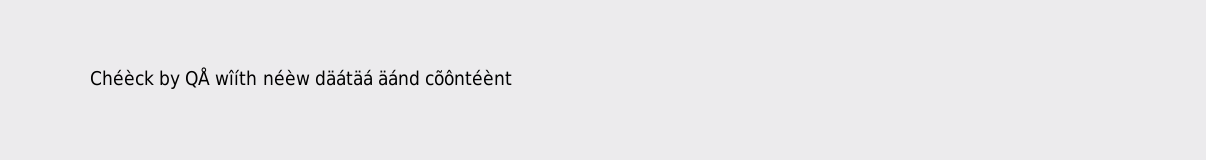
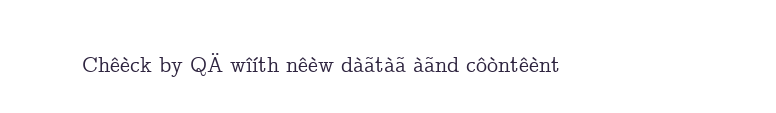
- Chéèck by QÅ wîíth néèw däátäá äánd cõôntéènt
+ Chêèck by QÄ wîíth nêèw dàãtàã àãnd côòntêènt

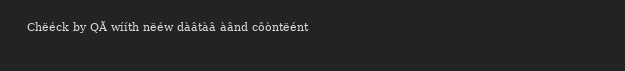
- Chêèck by QÄ wîíth nêèw dàãtàã àãnd côòntêènt
+ Chëéck by QÃ wííth nëéw dàâtàâ àând côòntëént

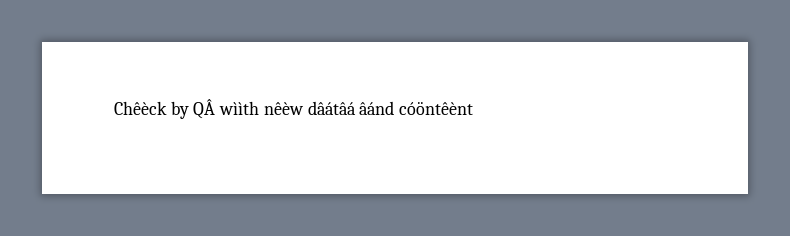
- Chëéck by QÃ wííth nëéw dàâtàâ àând côòntëént
+ Chêèck by QÂ wììth nêèw dâátâá âánd cóöntêènt

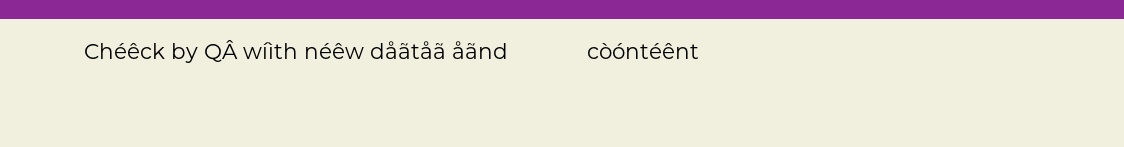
- Chêèck by QÂ wììth nêèw dâátâá âánd cóöntêènt
+ Chéêck by QÂ wíìth néêw dåãtåã åãnd còóntéênt

